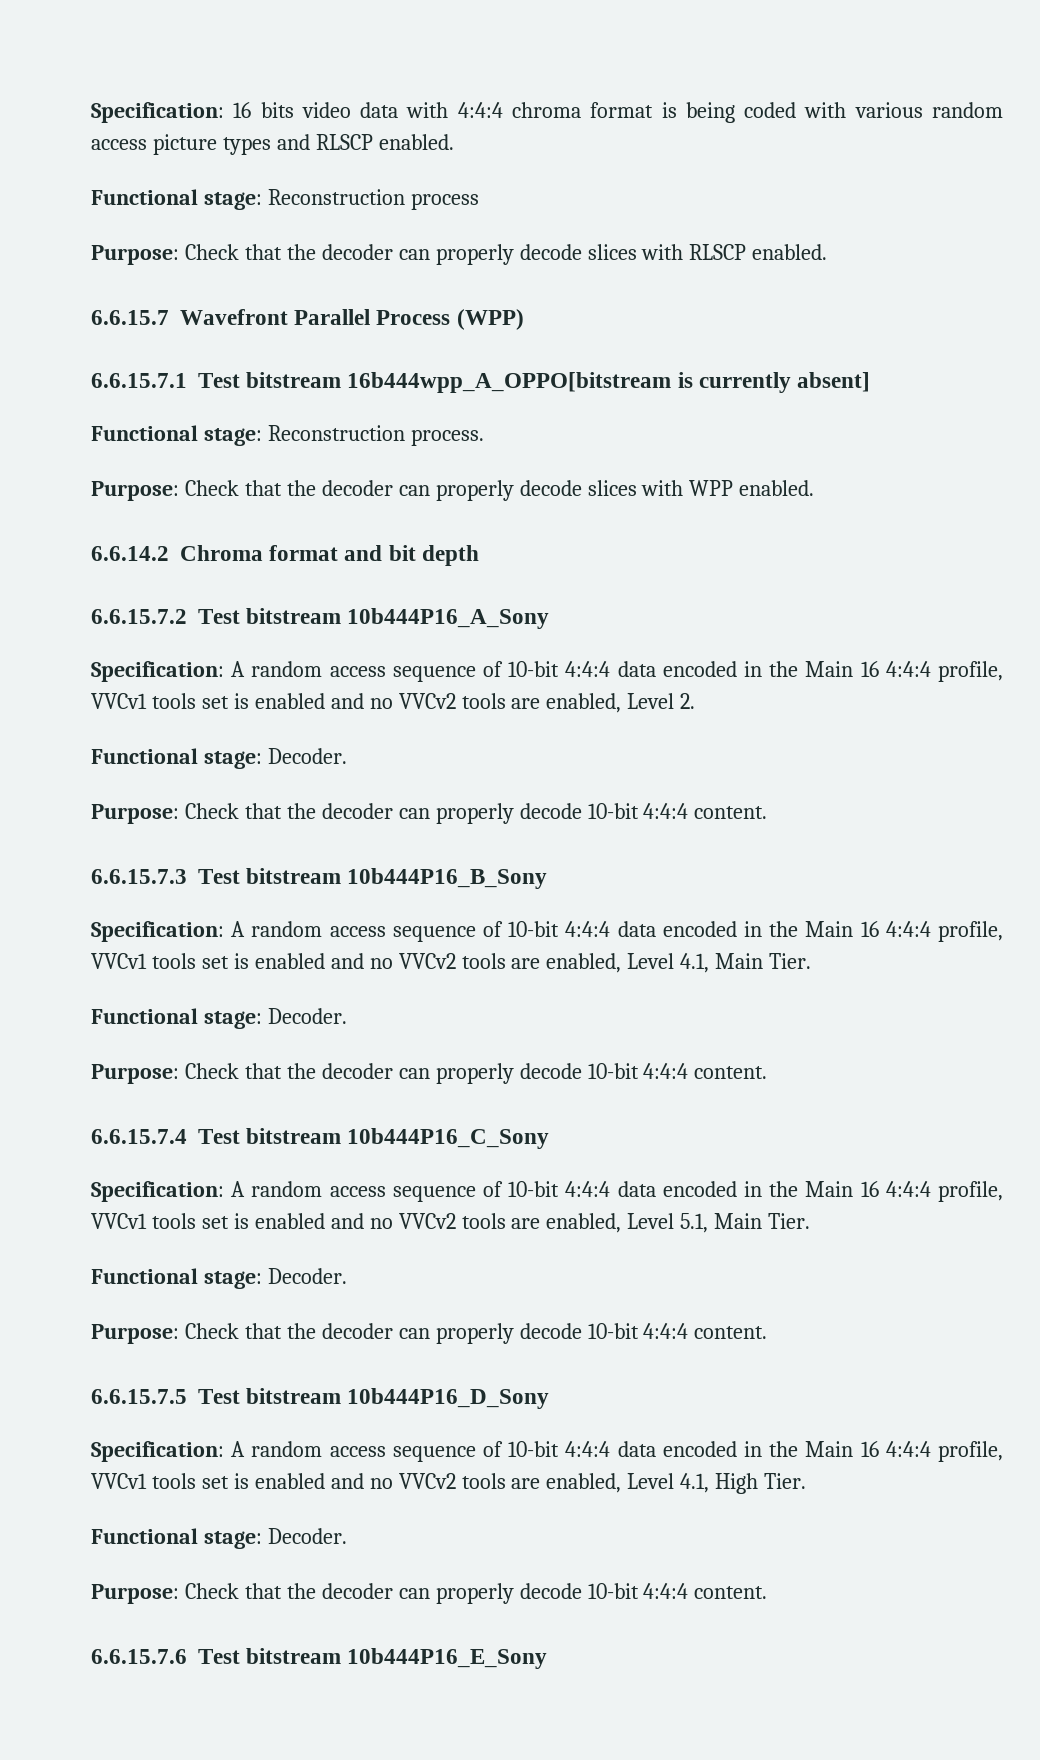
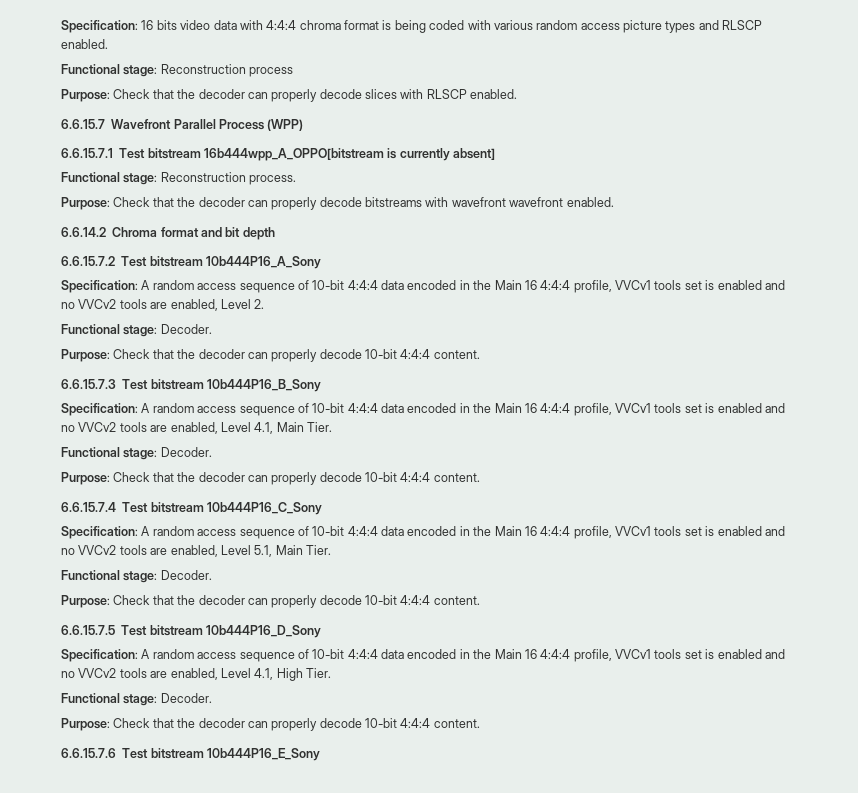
- Purpose: Check that the decoder can properly decode slices with WPP enabled.
+ Purpose: Check that the decoder can properly decode bitstreams with wavefront wavefront enabled.

